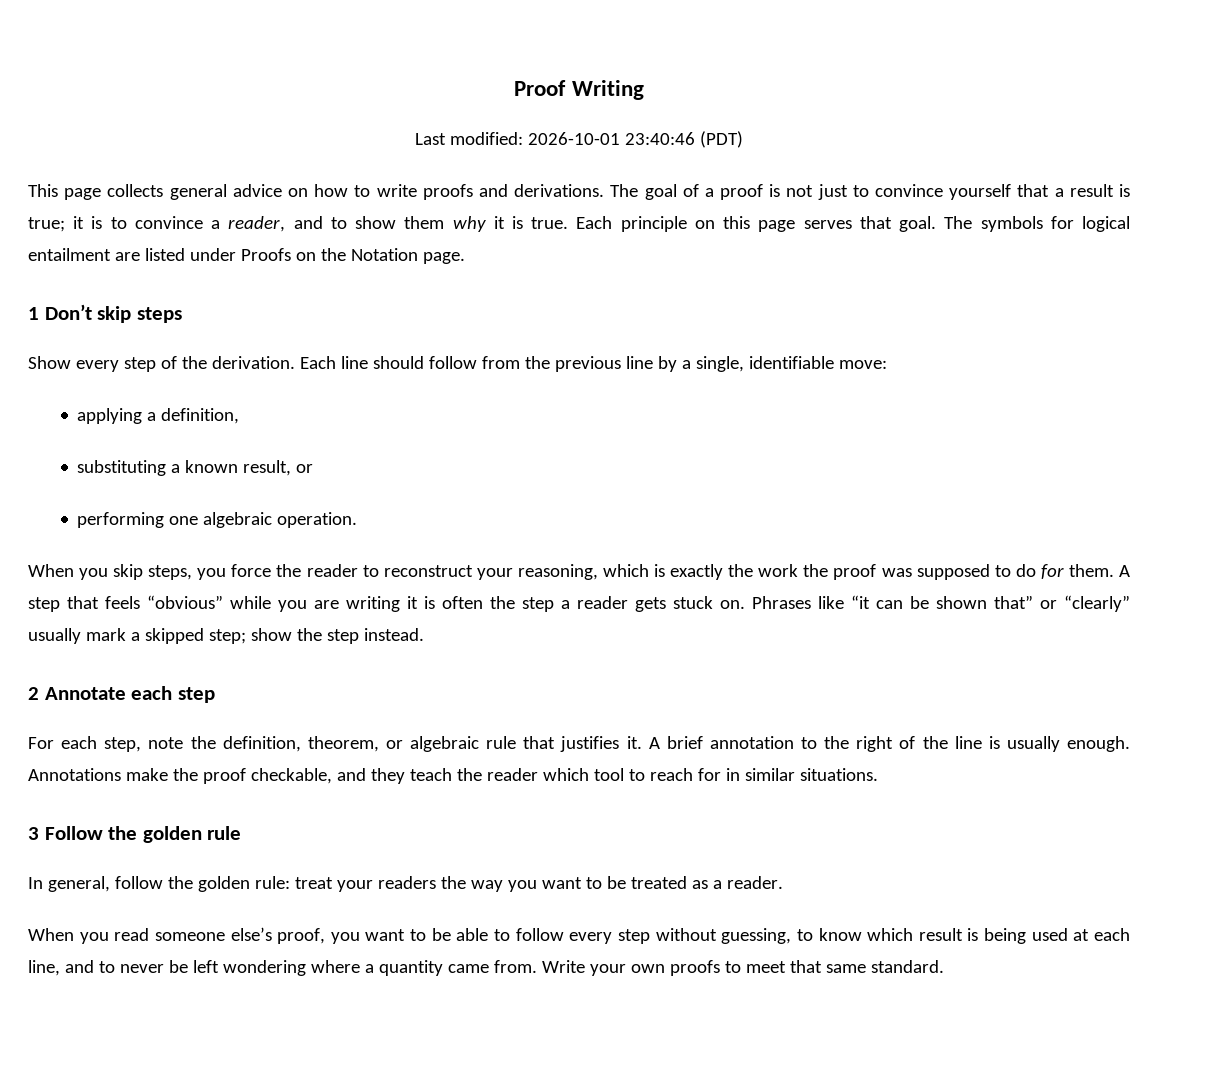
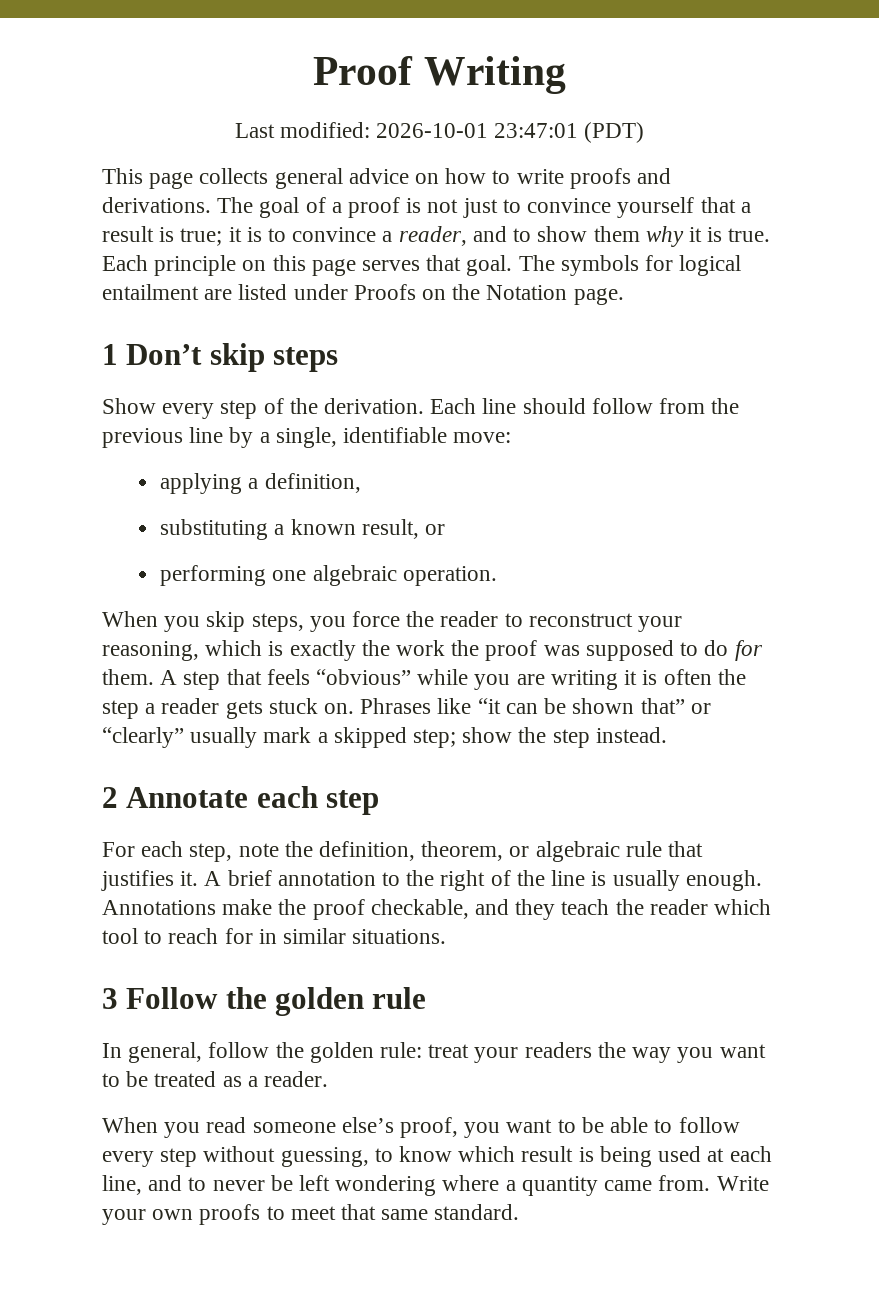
- Last modified: 2026-10-01 23:40:46 (PDT)
+ Last modified: 2026-10-01 23:47:01 (PDT)

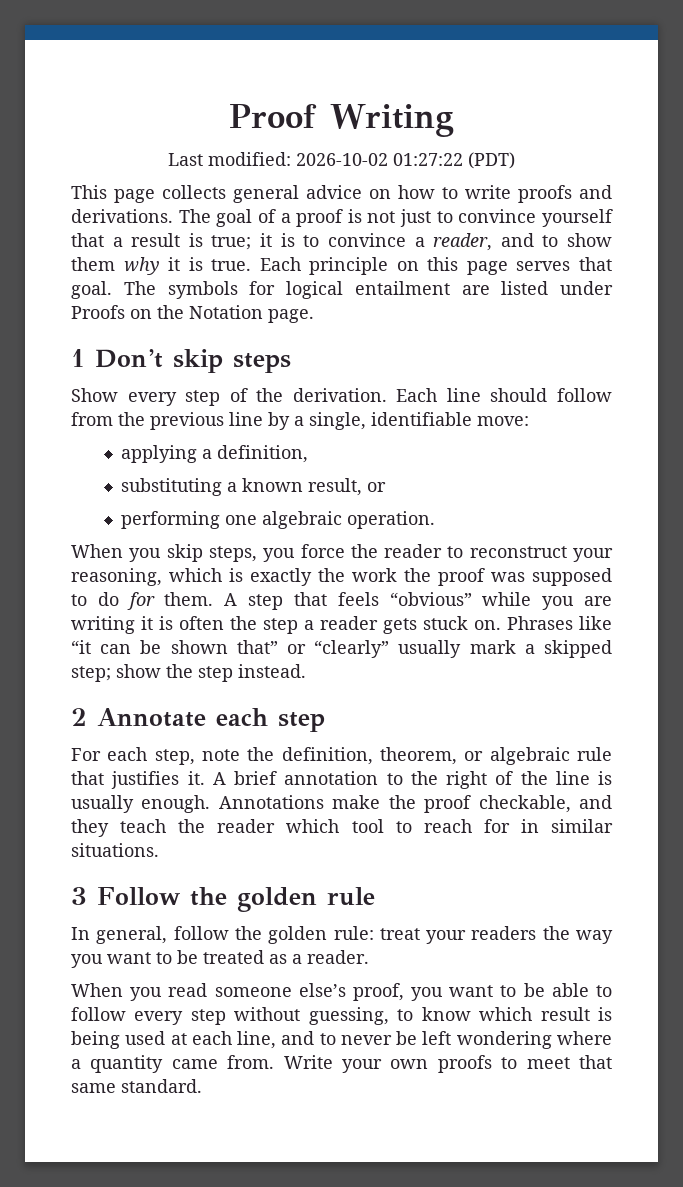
- Last modified: 2026-10-01 23:47:01 (PDT)
+ Last modified: 2026-10-02 01:27:22 (PDT)

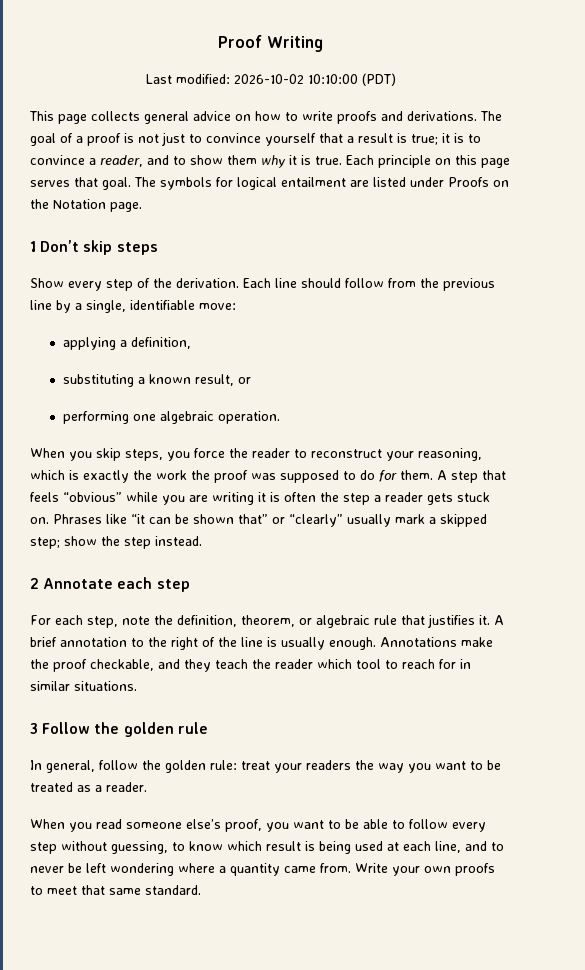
- Last modified: 2026-10-02 01:27:22 (PDT)
+ Last modified: 2026-10-02 10:10:00 (PDT)

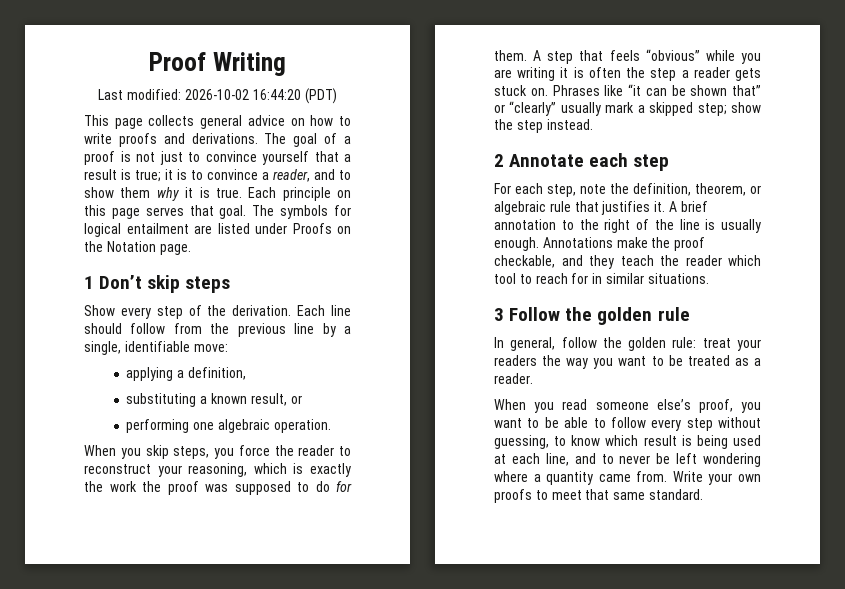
- Last modified: 2026-10-02 10:10:00 (PDT)
+ Last modified: 2026-10-02 16:44:20 (PDT)

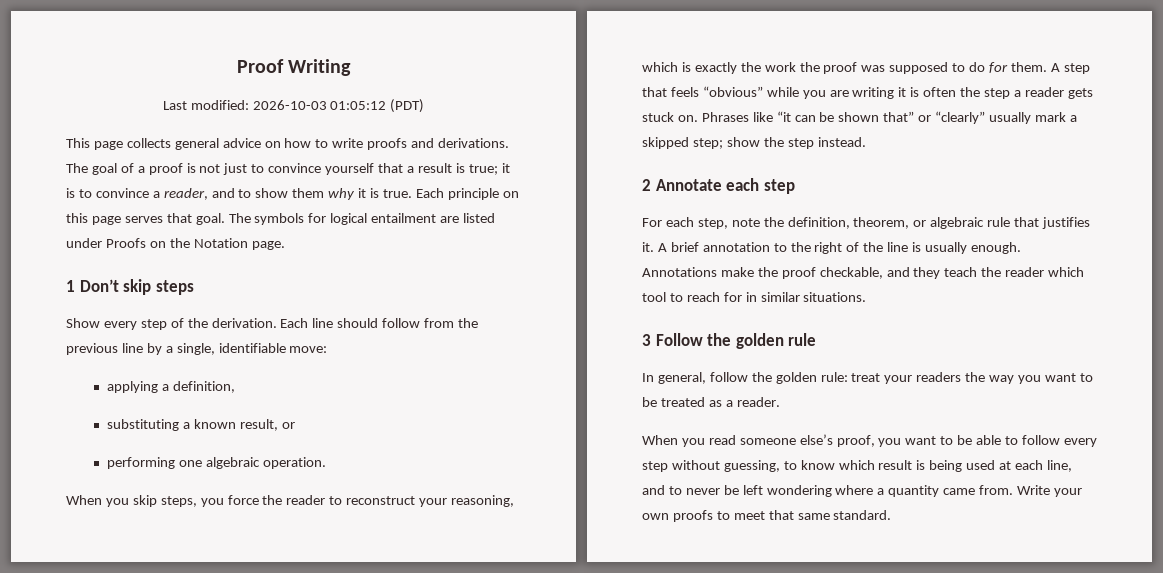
- Last modified: 2026-10-02 16:44:20 (PDT)
+ Last modified: 2026-10-03 01:05:12 (PDT)

